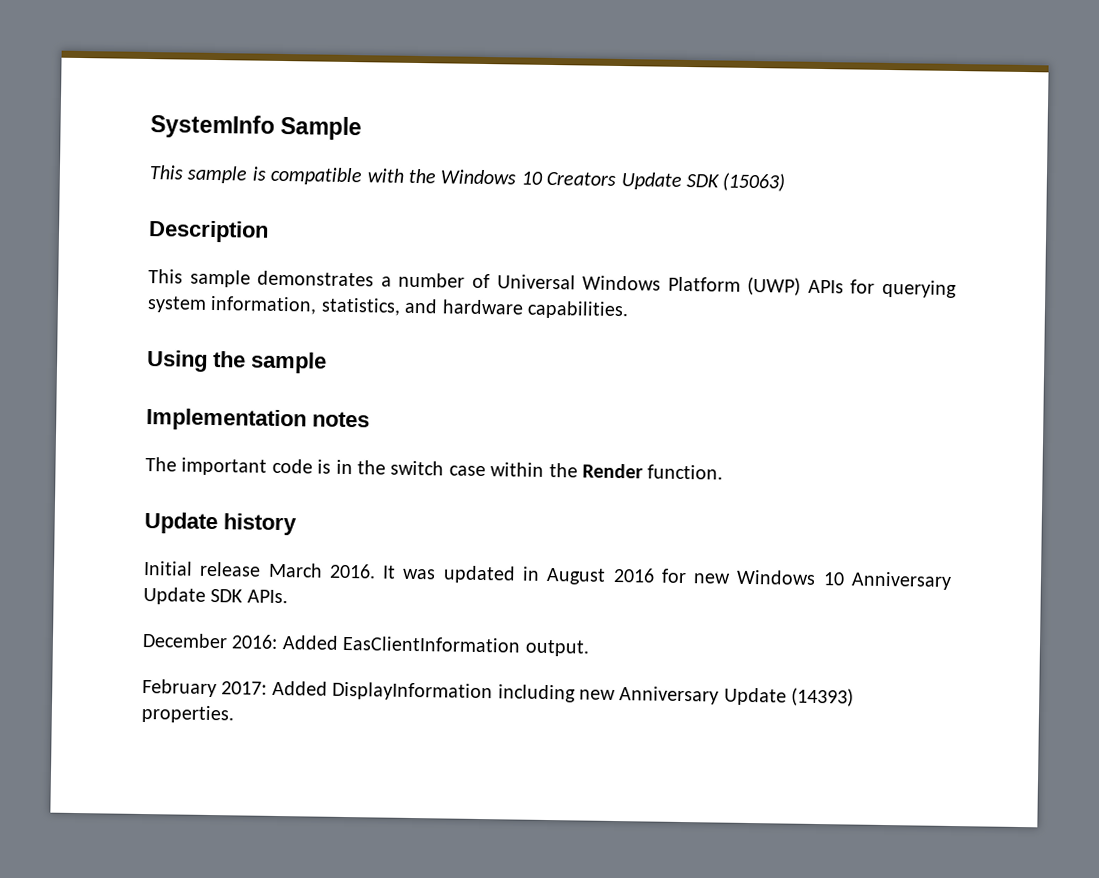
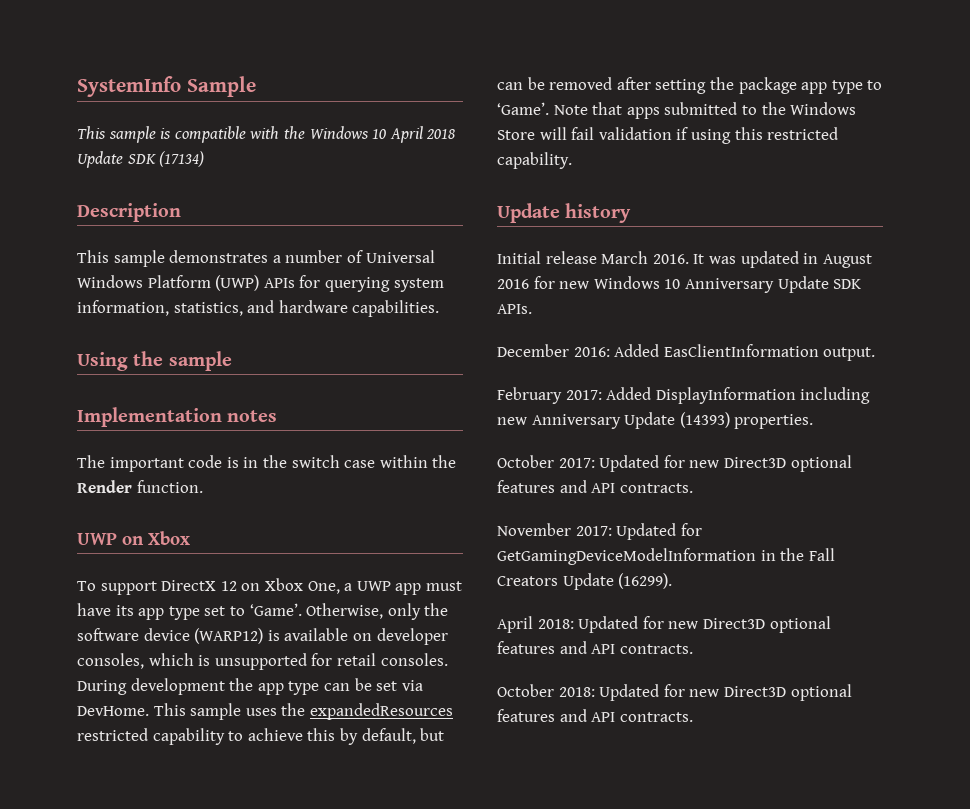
- This sample is compatible with the Windows 10 Creators Update SDK (15063)
+ This sample is compatible with the Windows 10 April 2018 Update SDK (17134)
+ UWP on Xbox
+ To support DirectX 12 on Xbox One, a UWP app must have its app type set to ‘Game’. Otherwise, only the software device (WARP12) is available on developer consoles, which is unsupported for retail consoles. During development the app type can be set via DevHome. This sample uses the expandedResources restricted capability to achieve this by default, but can be removed after setting the package app type to ‘Game’. Note that apps submitted to the Windows Store will fail validation if using this restricted capability.
+ October 2017: Updated for new Direct3D optional features and API contracts.
+ November 2017: Updated for GetGamingDeviceModelInformation in the Fall Creators Update (16299).
+ April 2018: Updated for new Direct3D optional features and API contracts.
+ October 2018: Updated for new Direct3D optional features and API contracts.

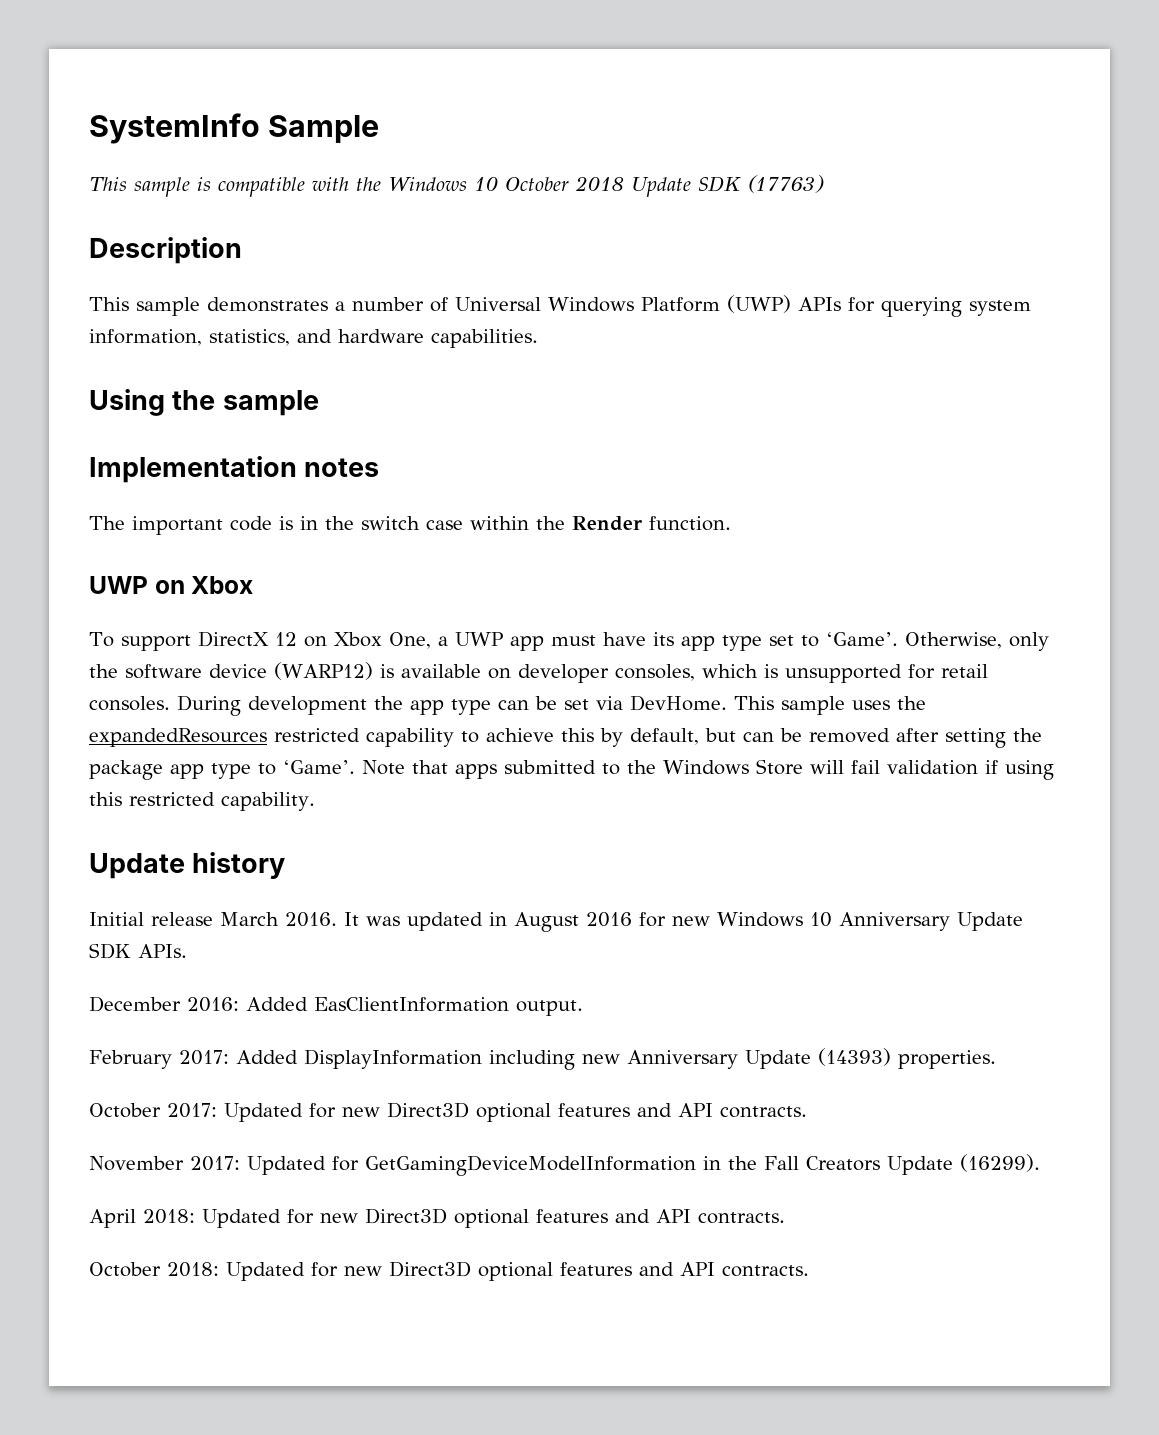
- This sample is compatible with the Windows 10 April 2018 Update SDK (17134)
+ This sample is compatible with the Windows 10 October 2018 Update SDK (17763)

